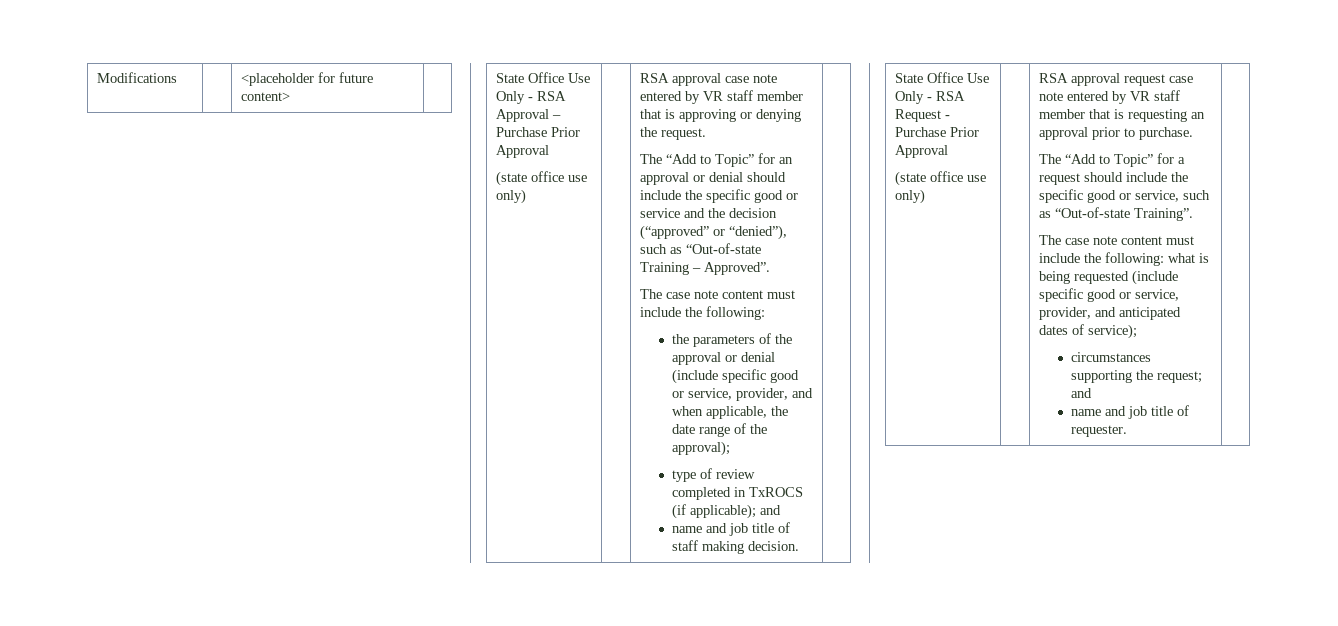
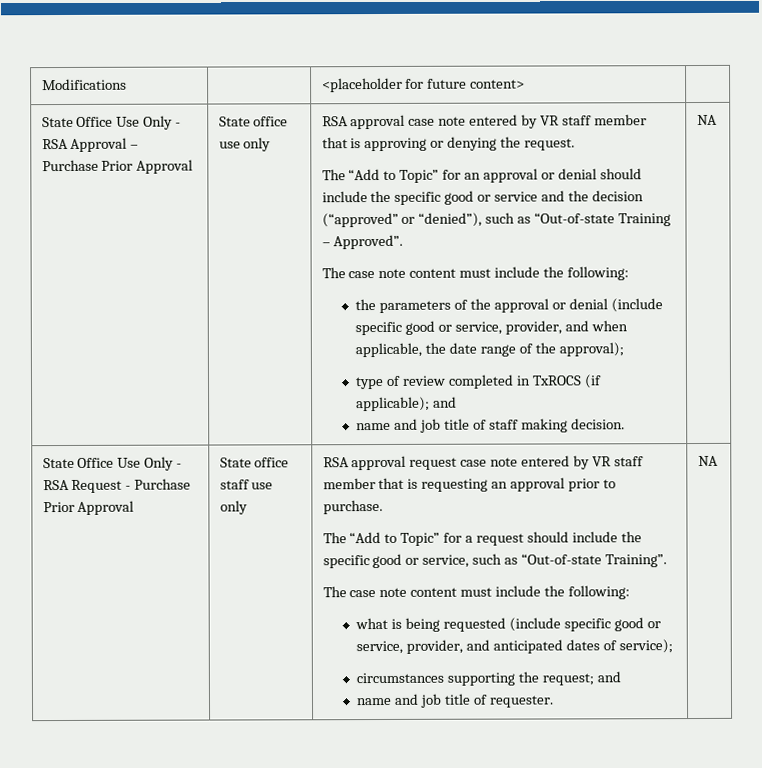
- State Office Use Only - RSA Approval – Purchase Prior Approval
- (state office use only)
+ State Office Use Only - RSA Approval – Purchase Prior Approval | State office use only
- name and job title of staff making decision.
+ name and job title of staff making decision. | NA
- State Office Use Only - RSA Request - Purchase Prior Approval
- (state office use only)
+ State Office Use Only - RSA Request - Purchase Prior Approval | State office staff use only
  The “Add to Topic” for a request should include the specific good or service, such as “Out-of-state Training”.
- The case note content must include the following: what is being requested (include specific good or service, provider, and anticipated dates of service);
+ The case note content must include the following:
+ what is being requested (include specific good or service, provider, and anticipated dates of service);
- name and job title of requester.
+ name and job title of requester. | NA

